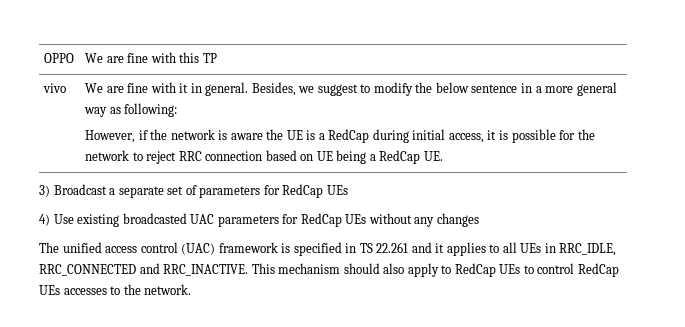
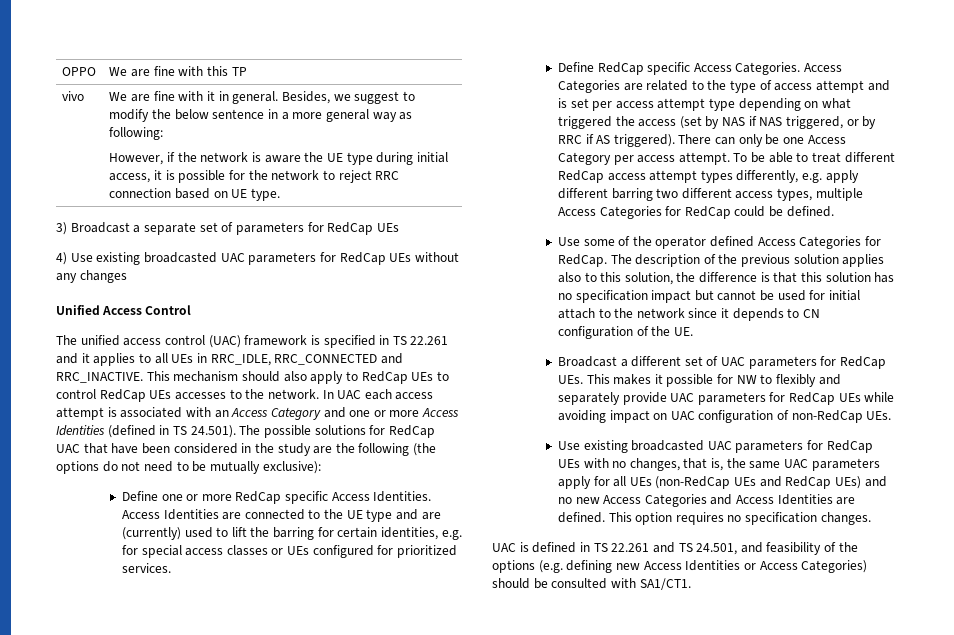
- However, if the network is aware the UE is a RedCap during initial access, it is possible for the network to reject RRC connection based on UE being a RedCap UE.
+ However, if the network is aware the UE type during initial access, it is possible for the network to reject RRC connection based on UE type.
+ Unified Access Control
+ In UAC each access attempt is associated with an Access Category and one or more Access Identities (defined in TS 24.501). The possible solutions for RedCap UAC that have been considered in the study are the following (the options do not need to be mutually exclusive):
+ Define one or more RedCap specific Access Identities. Access Identities are connected to the UE type and are (currently) used to lift the barring for certain identities, e.g. for special access classes or UEs configured for prioritized services.
+ Define RedCap specific Access Categories. Access Categories are related to the type of access attempt and is set per access attempt type depending on what triggered the access (set by NAS if NAS triggered, or by RRC if AS triggered). There can only be one Access Category per access attempt. To be able to treat different RedCap access attempt types differently, e.g. apply different barring two different access types, multiple Access Categories for RedCap could be defined.
+ Use some of the operator defined Access Categories for RedCap. The description of the previous solution applies also to this solution, the difference is that this solution has no specification impact but cannot be used for initial attach to the network since it depends to CN configuration of the UE.
+ Broadcast a different set of UAC parameters for RedCap UEs. This makes it possible for NW to flexibly and separately provide UAC parameters for RedCap UEs while avoiding impact on UAC configuration of non-RedCap UEs.
+ Use existing broadcasted UAC parameters for RedCap UEs with no changes, that is, the same UAC parameters apply for all UEs (non-RedCap UEs and RedCap UEs) and no new Access Categories and Access Identities are defined. This option requires no specification changes.
+ UAC is defined in TS 22.261 and TS 24.501, and feasibility of the options (e.g. defining new Access Identities or Access Categories) should be consulted with SA1/CT1.

